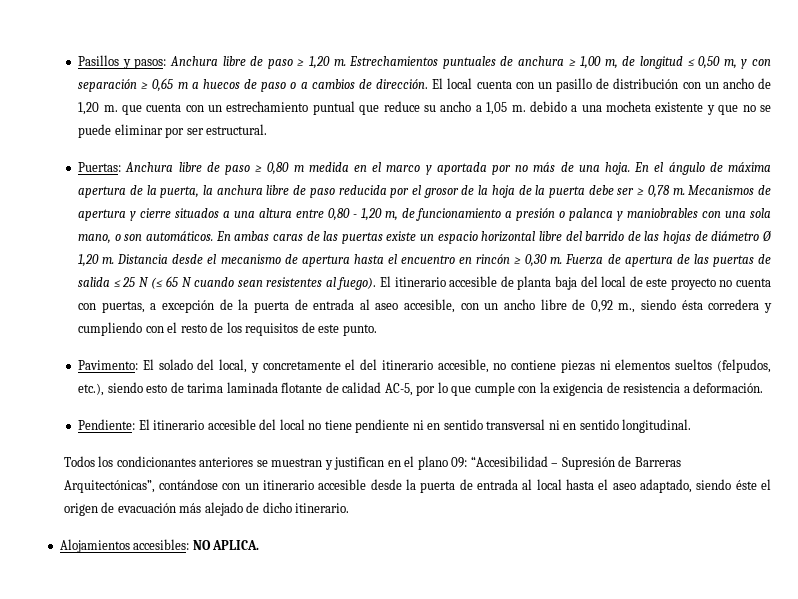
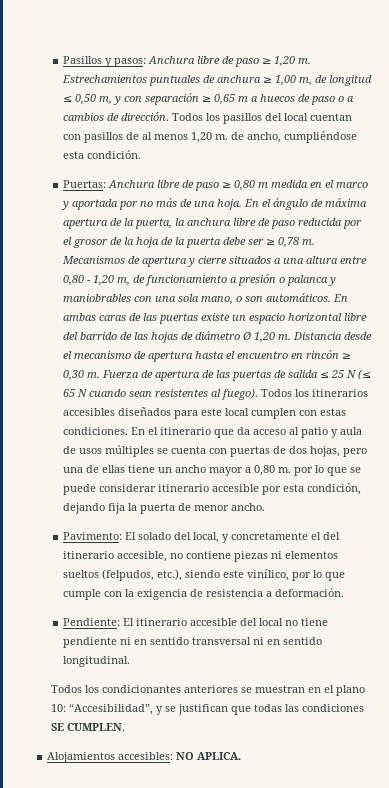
- El local cuenta con un pasillo de distribución con un ancho de 1,20 m. que cuenta con un estrechamiento puntual que reduce su ancho a 1,05 m. debido a una mocheta existente y que no se puede eliminar por ser estructural.
+ Todos los pasillos del local cuentan con pasillos de al menos 1,20 m. de ancho, cumpliéndose esta condición.
- El itinerario accesible de planta baja del local de este proyecto no cuenta con puertas, a excepción de la puerta de entrada al aseo accesible, con un ancho libre de 0,92 m., siendo ésta corredera y cumpliendo con el resto de los requisitos de este punto.
+ Todos los itinerarios accesibles diseñados para este local cumplen con estas condiciones. En el itinerario que da acceso al patio y aula de usos múltiples se cuenta con puertas de dos hojas, pero una de ellas tiene un ancho mayor a 0,80 m. por lo que se puede considerar itinerario accesible por esta condición, dejando fija la puerta de menor ancho.
- Pavimento: El solado del local, y concretamente el del itinerario accesible, no contiene piezas ni elementos sueltos (felpudos, etc.), siendo esto de tarima laminada flotante de calidad AC-5, por lo que cumple con la exigencia de resistencia a deformación.
+ Pavimento: El solado del local, y concretamente el del itinerario accesible, no contiene piezas ni elementos sueltos (felpudos, etc.), siendo este vinílico, por lo que cumple con la exigencia de resistencia a deformación.
- Todos los condicionantes anteriores se muestran y justifican en el plano 09: “Accesibilidad – Supresión de Barreras Arquitectónicas”, contándose con un itinerario accesible desde la puerta de entrada al local hasta el aseo adaptado, siendo éste el origen de evacuación más alejado de dicho itinerario.
+ Todos los condicionantes anteriores se muestran en el plano 10: “Accesibilidad”, y se justifican que todas las condiciones SE CUMPLEN.

